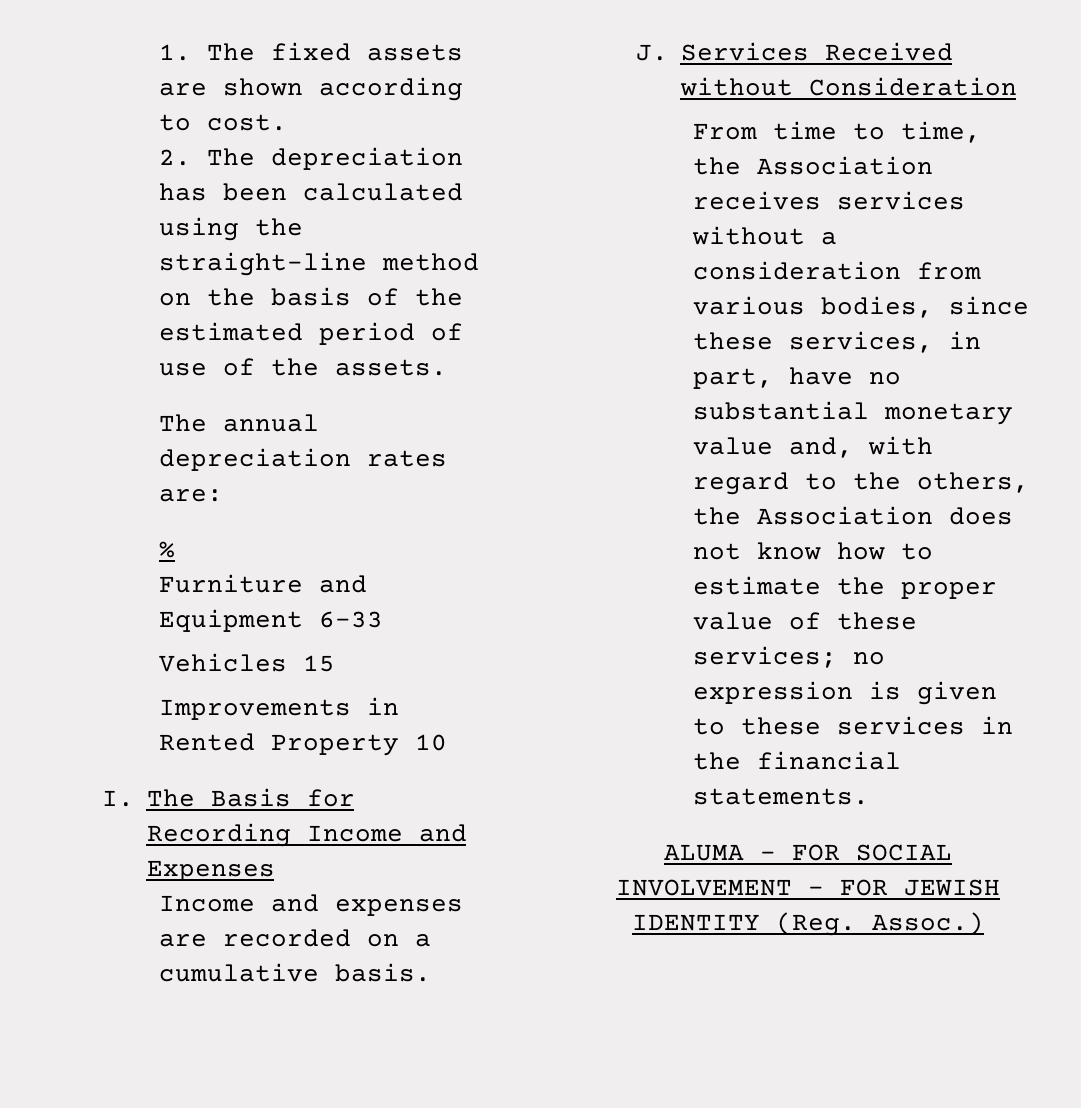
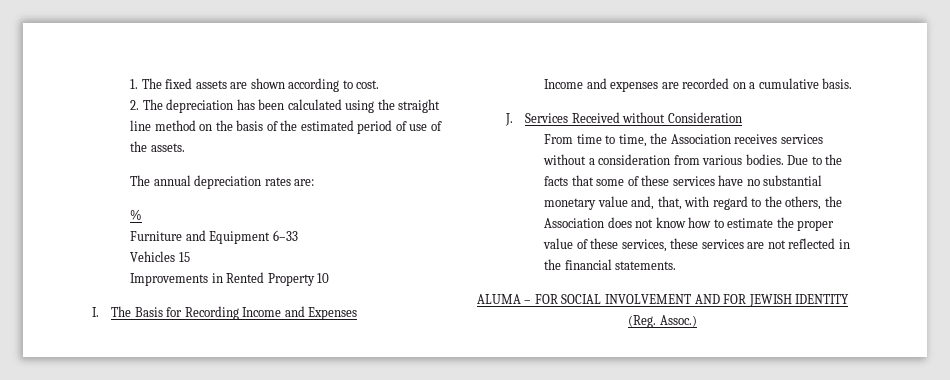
- 2. The depreciation has been calculated using the straight-line method on the basis of the estimated period of use of the assets.
+ 2. The depreciation has been calculated using the straight line method on the basis of the estimated period of use of the assets.
- From time to time, the Association receives services without a consideration from various bodies, since these services, in part, have no substantial monetary value and, with regard to the others, the Association does not know how to estimate the proper value of these services; no expression is given to these services in the financial statements.
+ From time to time, the Association receives services without a consideration from various bodies. Due to the facts that some of these services have no substantial monetary value and, that, with regard to the others, the Association does not know how to estimate the proper value of these services, these services are not reflected in the financial statements.
- ALUMA – FOR SOCIAL INVOLVEMENT – FOR JEWISH IDENTITY (Reg. Assoc.)
+ ALUMA – FOR SOCIAL INVOLVEMENT AND FOR JEWISH IDENTITY (Reg. Assoc.)

